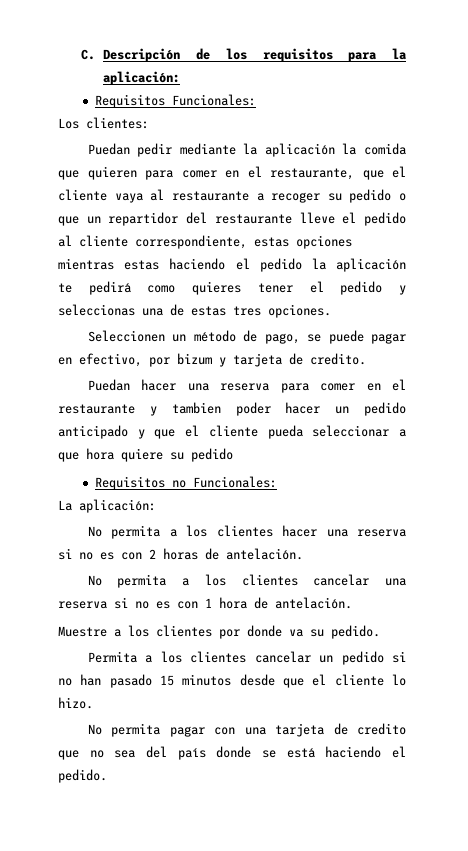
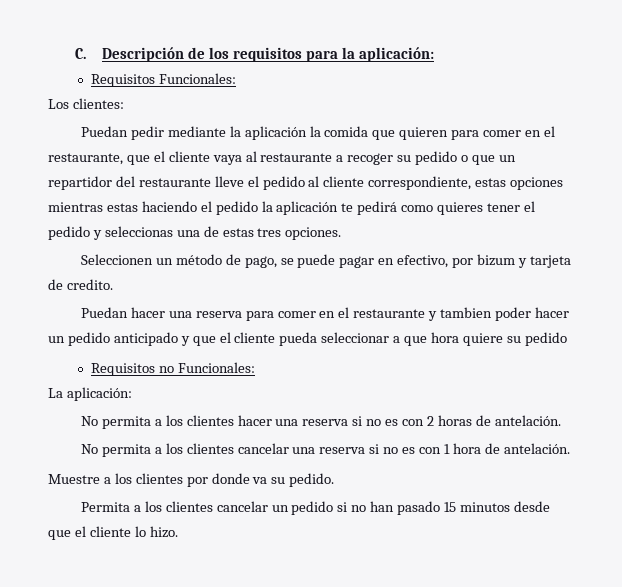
- No permita pagar con una tarjeta de credito que no sea del país donde se está haciendo el pedido.

